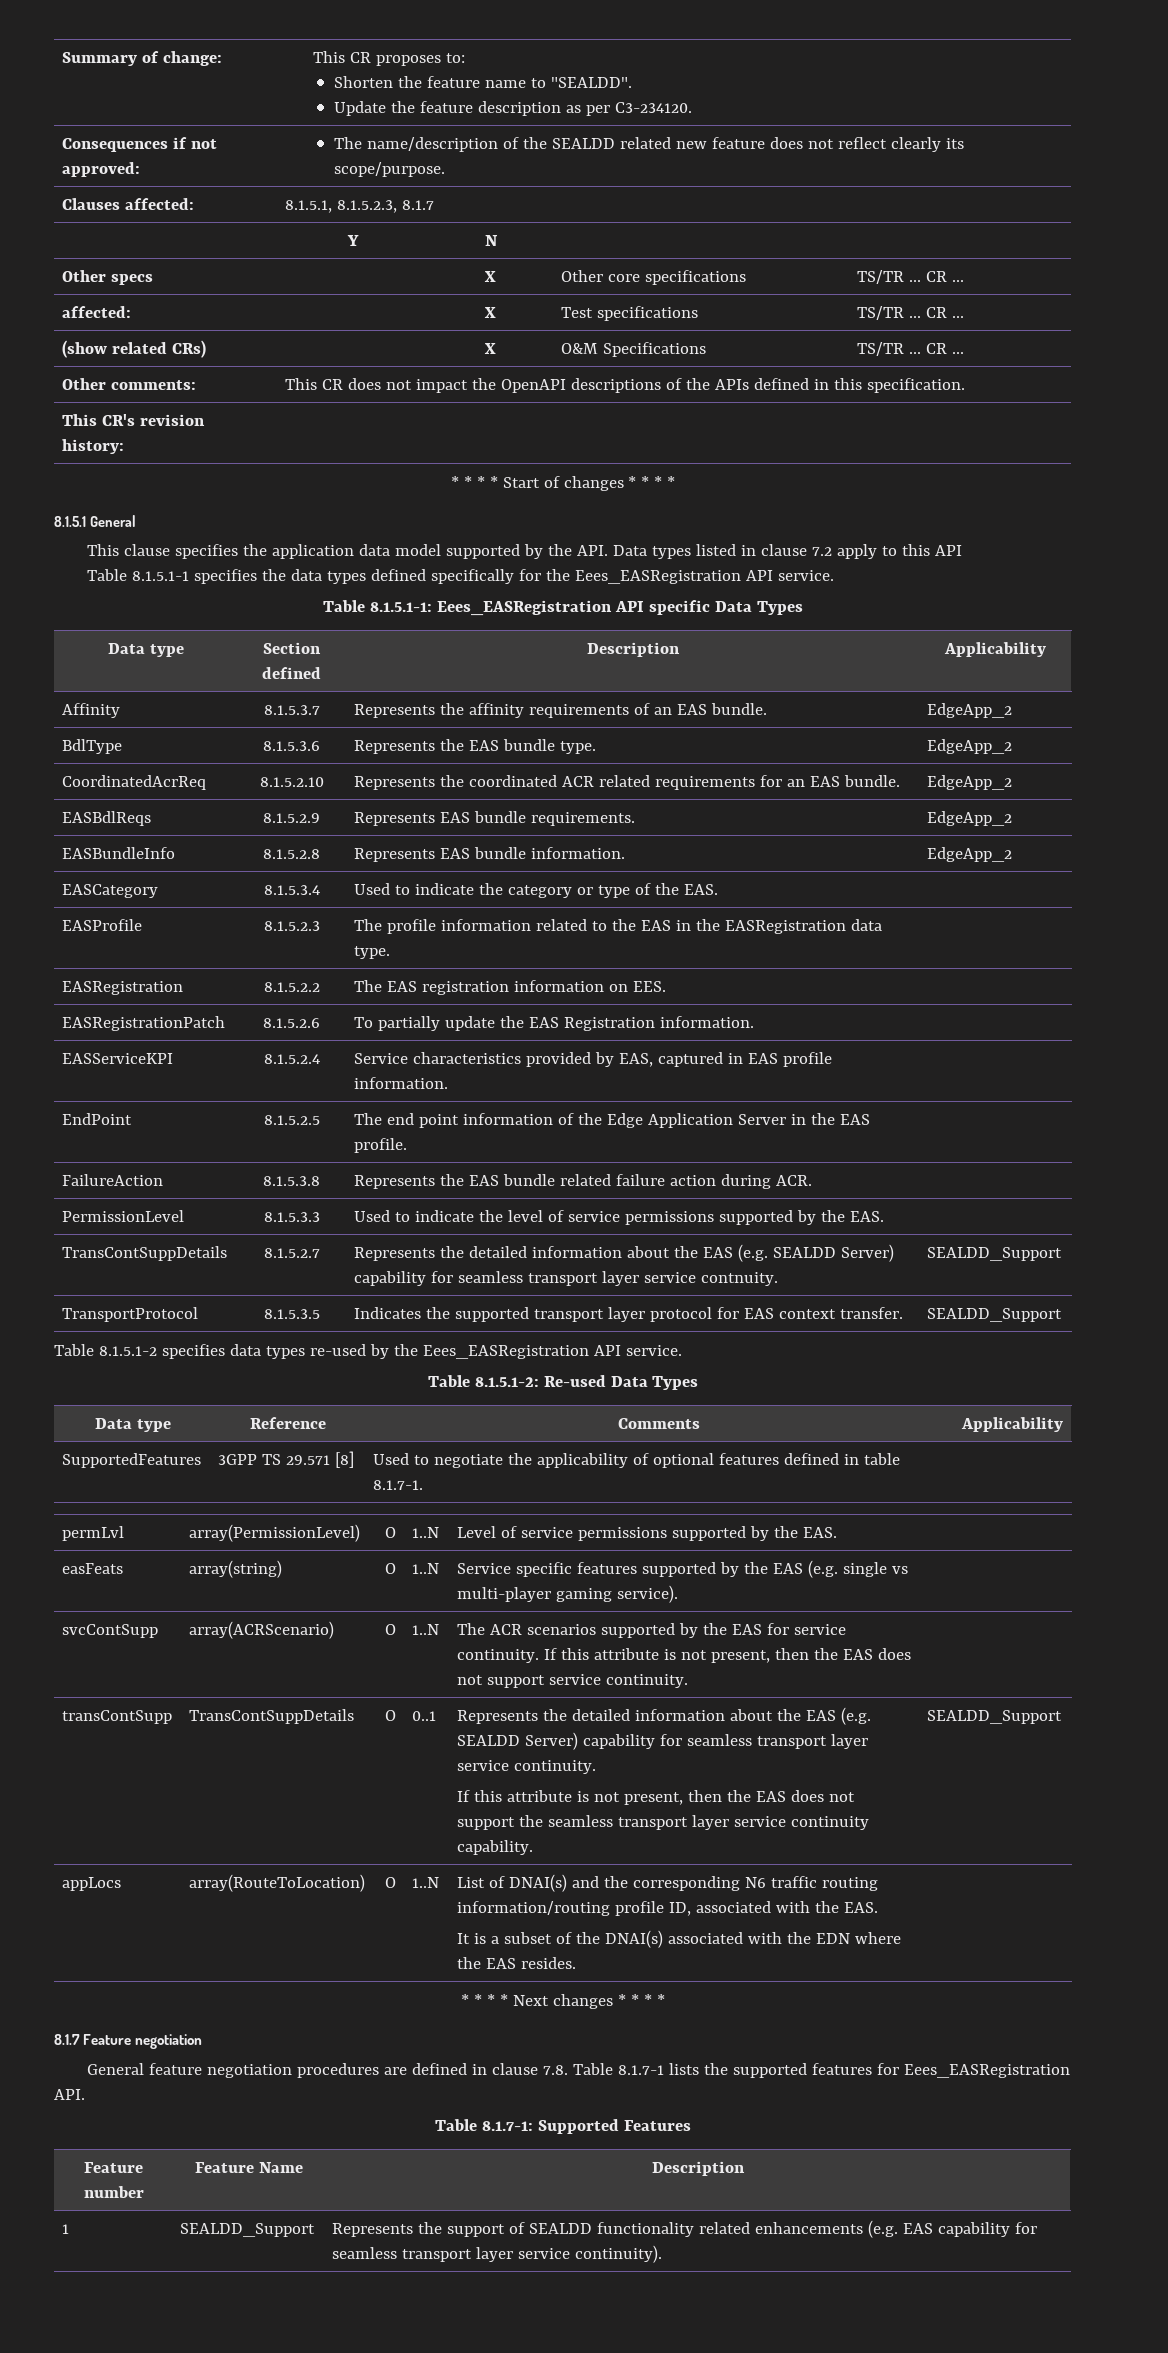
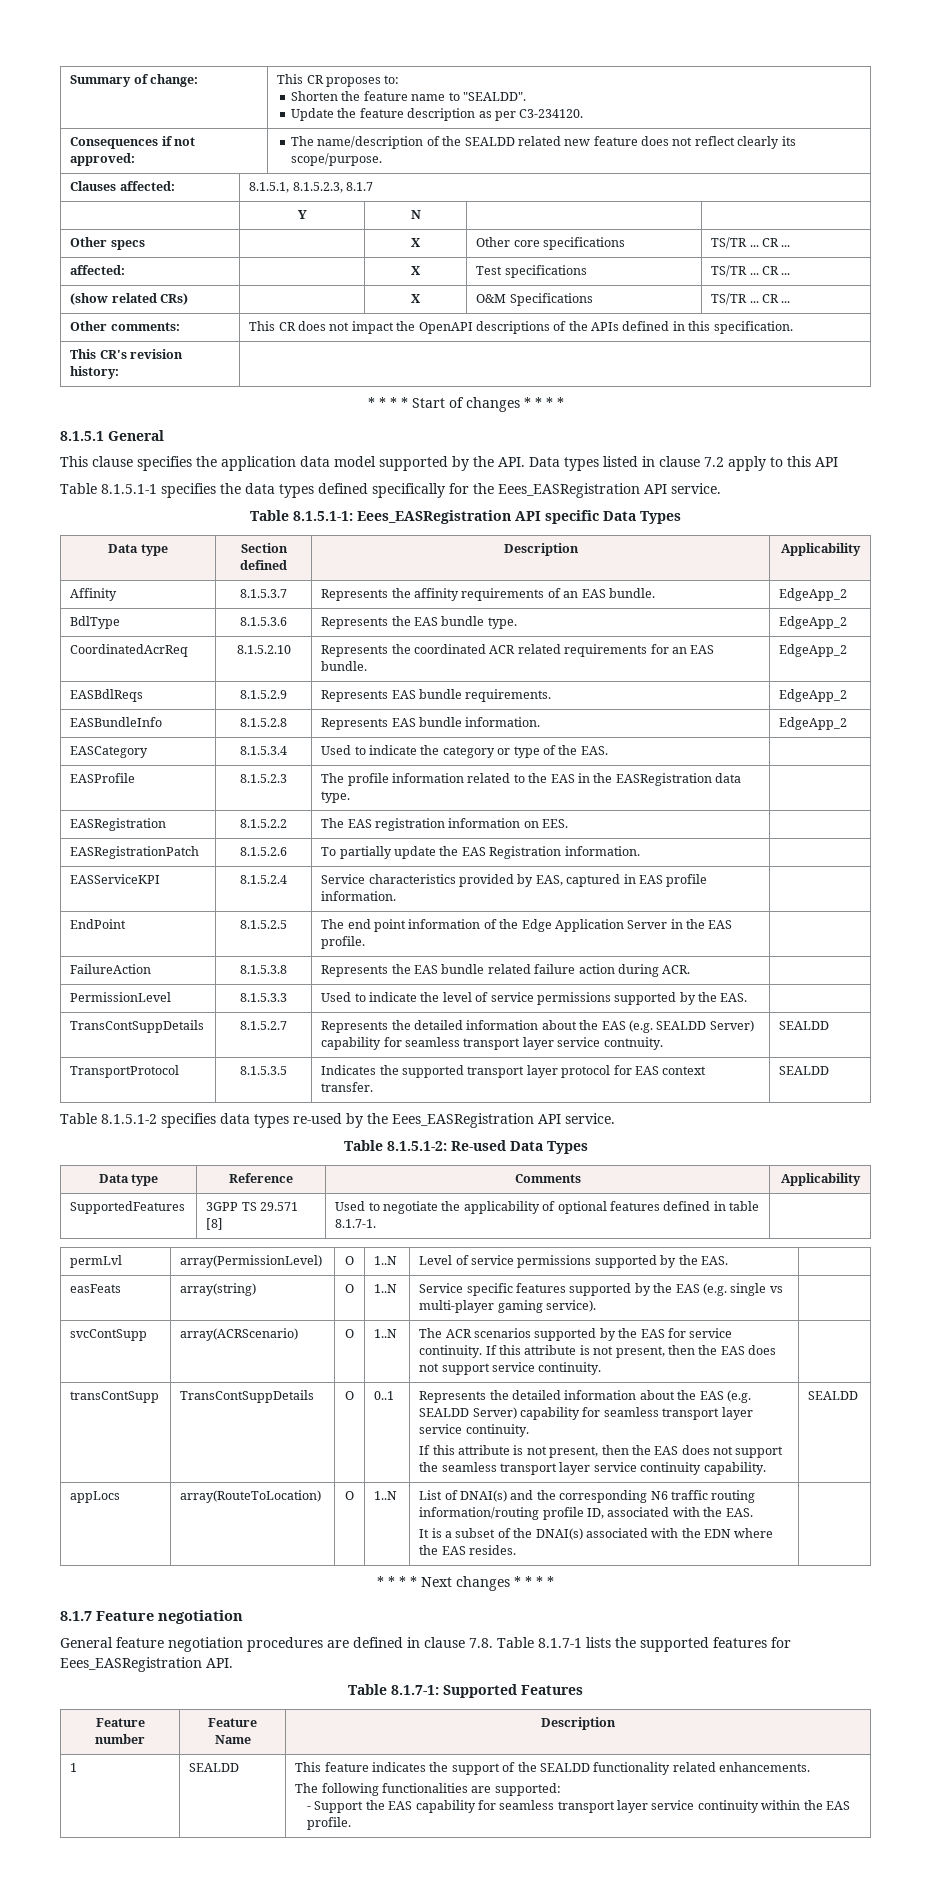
- TransContSuppDetails | 8.1.5.2.7 | Represents the detailed information about the EAS (e.g. SEALDD Server) capability for seamless transport layer service contnuity. | SEALDD_Support
+ TransContSuppDetails | 8.1.5.2.7 | Represents the detailed information about the EAS (e.g. SEALDD Server) capability for seamless transport layer service contnuity. | SEALDD
- TransportProtocol | 8.1.5.3.5 | Indicates the supported transport layer protocol for EAS context transfer. | SEALDD_Support
+ TransportProtocol | 8.1.5.3.5 | Indicates the supported transport layer protocol for EAS context transfer. | SEALDD
- If this attribute is not present, then the EAS does not support the seamless transport layer service continuity capability. | SEALDD_Support
+ If this attribute is not present, then the EAS does not support the seamless transport layer service continuity capability. | SEALDD
- 1 | SEALDD_Support | Represents the support of SEALDD functionality related enhancements (e.g. EAS capability for seamless transport layer service continuity).
+ 1 | SEALDD | This feature indicates the support of the SEALDD functionality related enhancements.
+ The following functionalities are supported:
+ - Support the EAS capability for seamless transport layer service continuity within the EAS profile.

